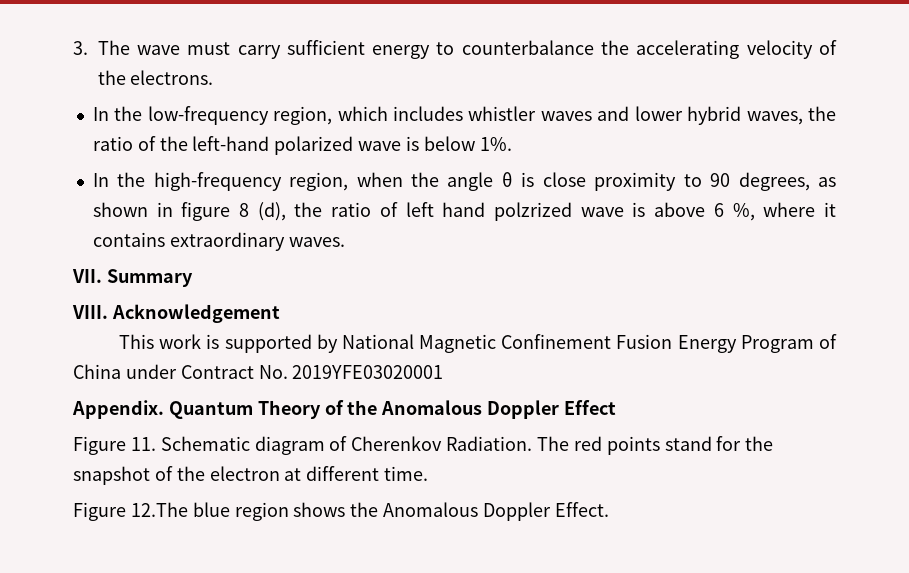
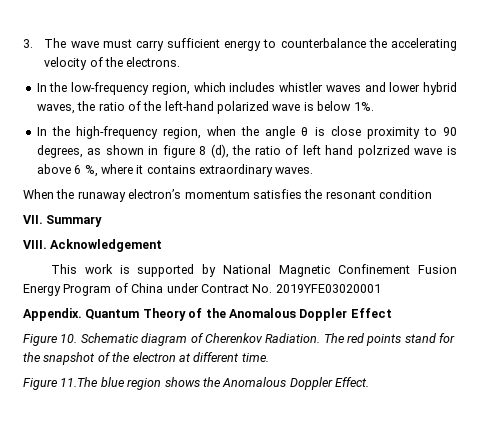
+ When the runaway electron’s momentum satisfies the resonant condition
- Figure 11. Schematic diagram of Cherenkov Radiation.
+ Figure 10. Schematic diagram of Cherenkov Radiation.
- Figure 12.The blue region shows the Anomalous Doppler Effect.
+ Figure 11.The blue region shows the Anomalous Doppler Effect.

